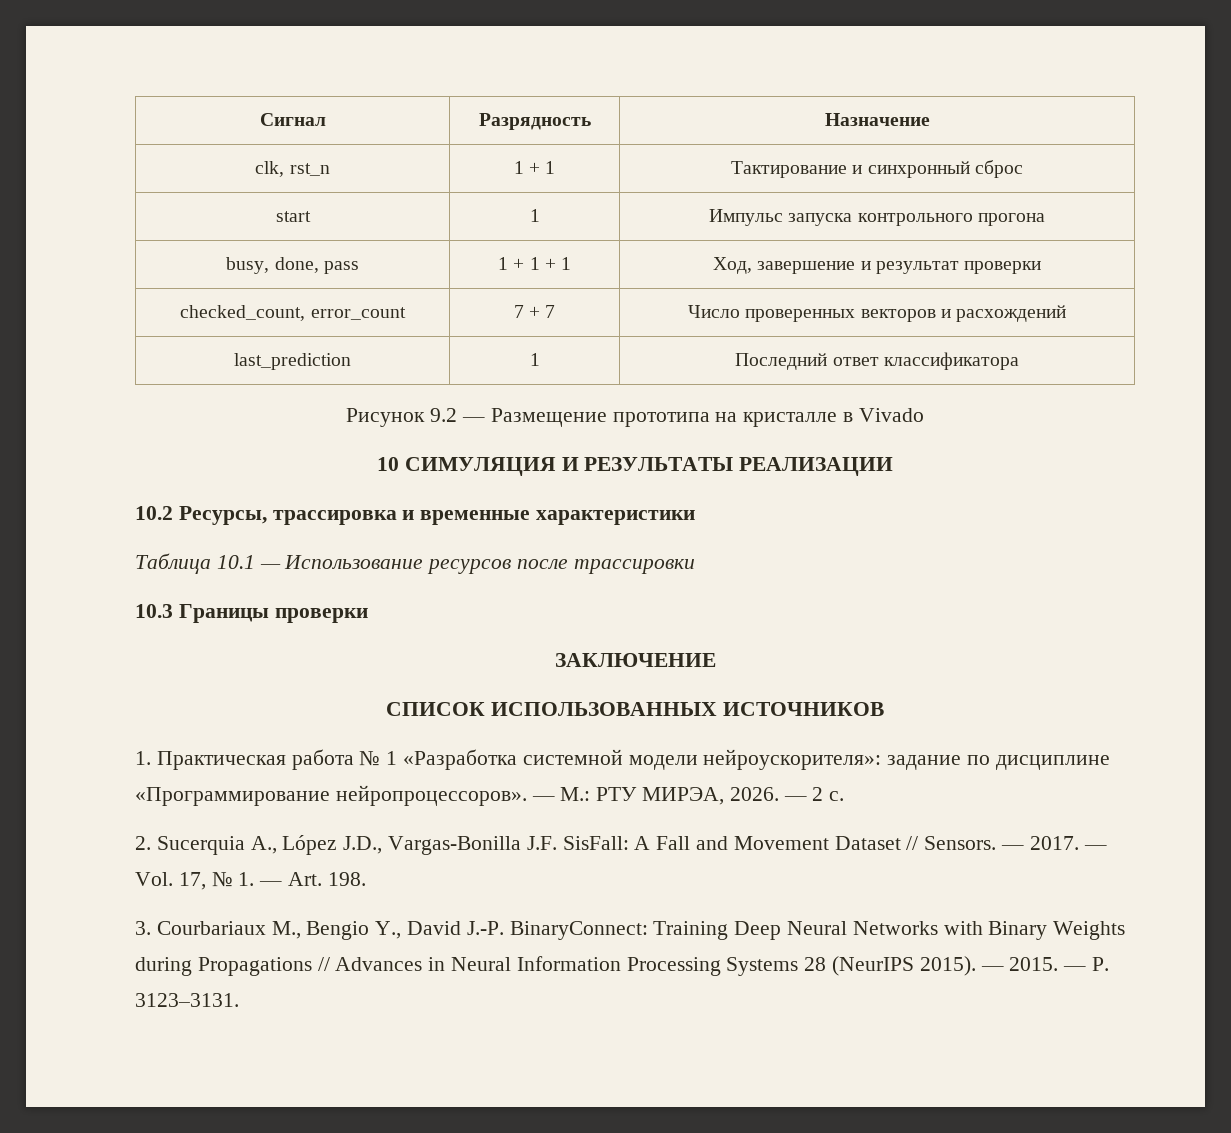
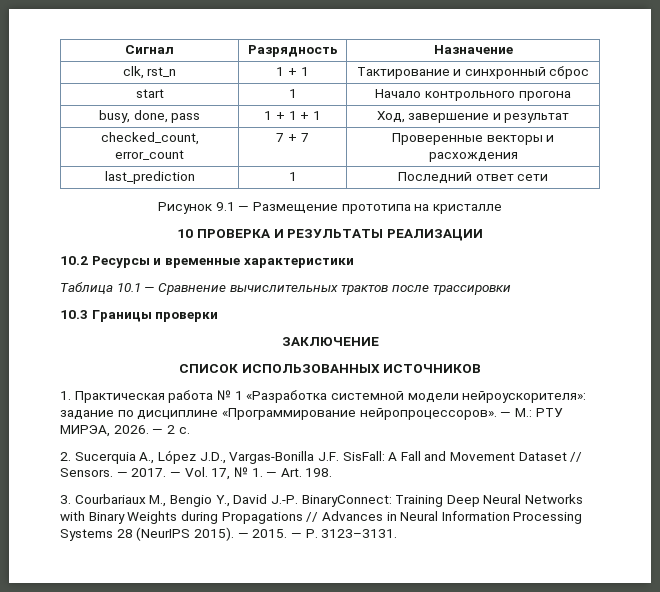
- start | 1 | Импульс запуска контрольного прогона
+ start | 1 | Начало контрольного прогона
- busy, done, pass | 1 + 1 + 1 | Ход, завершение и результат проверки
+ busy, done, pass | 1 + 1 + 1 | Ход, завершение и результат
- checked_count, error_count | 7 + 7 | Число проверенных векторов и расхождений
+ checked_count, error_count | 7 + 7 | Проверенные векторы и расхождения
- last_prediction | 1 | Последний ответ классификатора
+ last_prediction | 1 | Последний ответ сети
- Рисунок 9.2 — Размещение прототипа на кристалле в Vivado
+ Рисунок 9.1 — Размещение прототипа на кристалле
- 10 СИМУЛЯЦИЯ И РЕЗУЛЬТАТЫ РЕАЛИЗАЦИИ
+ 10 ПРОВЕРКА И РЕЗУЛЬТАТЫ РЕАЛИЗАЦИИ
- 10.2 Ресурсы, трассировка и временные характеристики
+ 10.2 Ресурсы и временные характеристики
- Таблица 10.1 — Использование ресурсов после трассировки
+ Таблица 10.1 — Сравнение вычислительных трактов после трассировки

